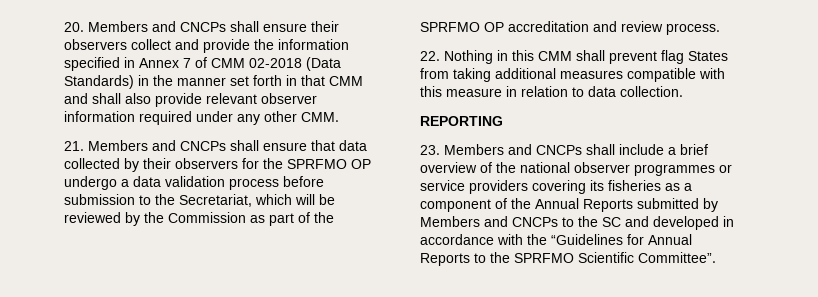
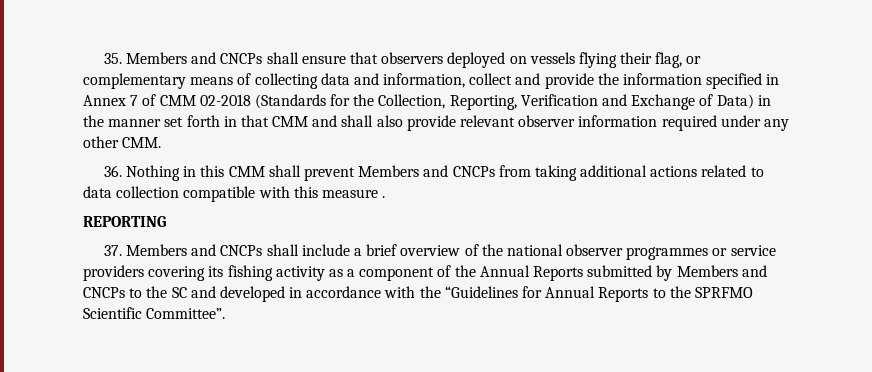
- 20. Members and CNCPs shall ensure their observers collect and provide the information specified in Annex 7 of CMM 02-2018 (Data Standards) in the manner set forth in that CMM and shall also provide relevant observer information required under any other CMM.
+ 35. Members and CNCPs shall ensure that observers deployed on vessels flying their flag, or complementary means of collecting data and information, collect and provide the information specified in Annex 7 of CMM 02-2018 (Standards for the Collection, Reporting, Verification and Exchange of Data) in the manner set forth in that CMM and shall also provide relevant observer information required under any other CMM.
- 21. Members and CNCPs shall ensure that data collected by their observers for the SPRFMO OP undergo a data validation process before submission to the Secretariat, which will be reviewed by the Commission as part of the SPRFMO OP accreditation and review process.
- 22. Nothing in this CMM shall prevent flag States from taking additional measures compatible with this measure in relation to data collection.
+ 36. Nothing in this CMM shall prevent Members and CNCPs from taking additional actions related to data collection compatible with this measure .
- 23. Members and CNCPs shall include a brief overview of the national observer programmes or service providers covering its fisheries as a component of the Annual Reports submitted by Members and CNCPs to the SC and developed in accordance with the “Guidelines for Annual Reports to the SPRFMO Scientific Committee”.
+ 37. Members and CNCPs shall include a brief overview of the national observer programmes or service providers covering its fishing activity as a component of the Annual Reports submitted by Members and CNCPs to the SC and developed in accordance with the “Guidelines for Annual Reports to the SPRFMO Scientific Committee”.

